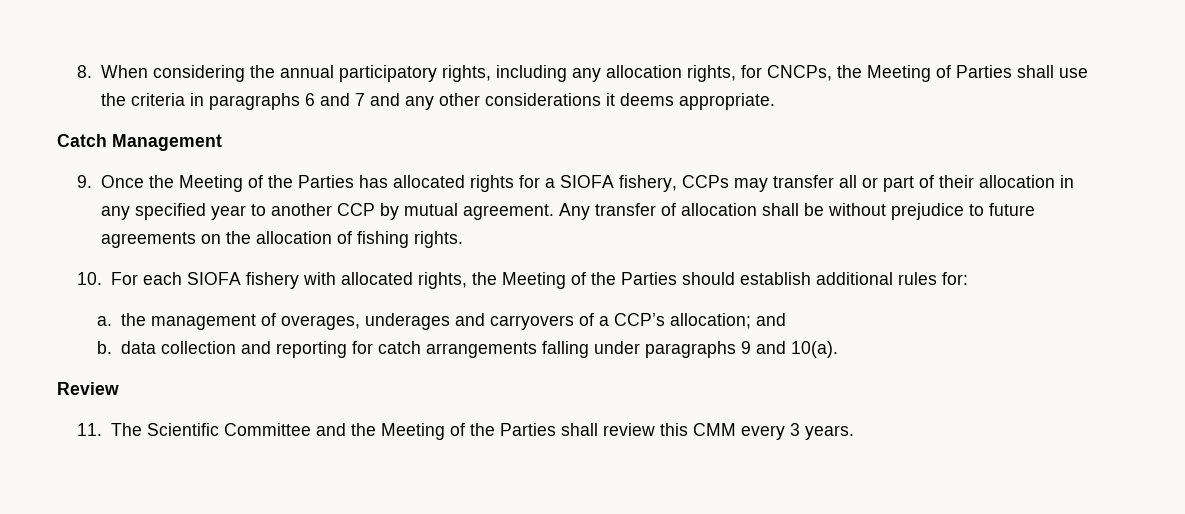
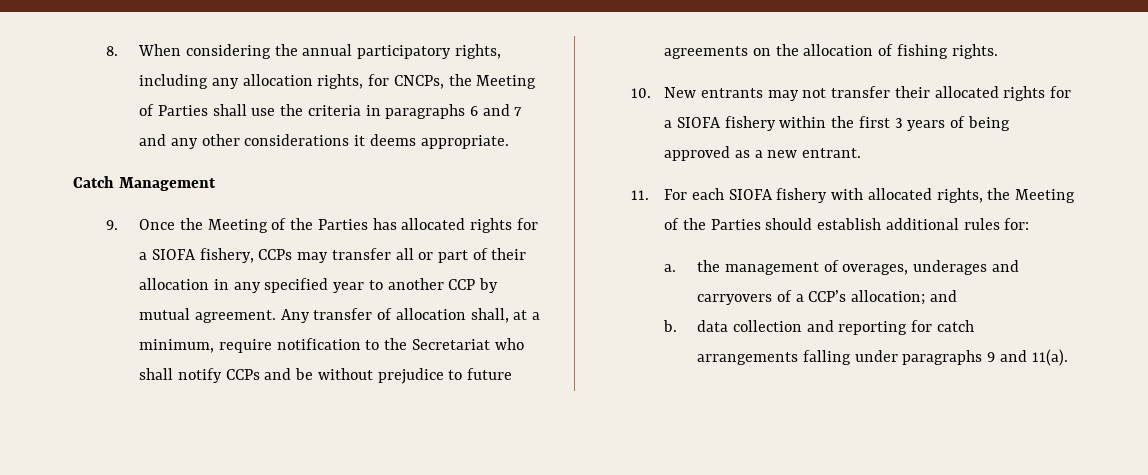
- Any transfer of allocation shall be without prejudice to future agreements on the allocation of fishing rights.
+ Any transfer of allocation shall, at a minimum, require notification to the Secretariat who shall notify CCPs and be without prejudice to future agreements on the allocation of fishing rights.
- 10. For each SIOFA fishery with allocated rights, the Meeting of the Parties should establish additional rules for:
+ 10. New entrants may not transfer their allocated rights for a SIOFA fishery within the first 3 years of being approved as a new entrant.
+ 11. For each SIOFA fishery with allocated rights, the Meeting of the Parties should establish additional rules for:
- b. data collection and reporting for catch arrangements falling under paragraphs 9 and 10(a).
- Review
- 11. The Scientific Committee and the Meeting of the Parties shall review this CMM every 3 years.
+ b. data collection and reporting for catch arrangements falling under paragraphs 9 and 11(a).

